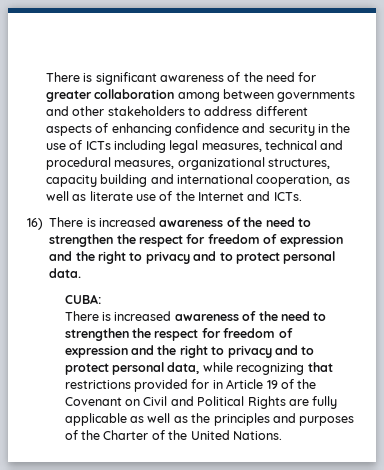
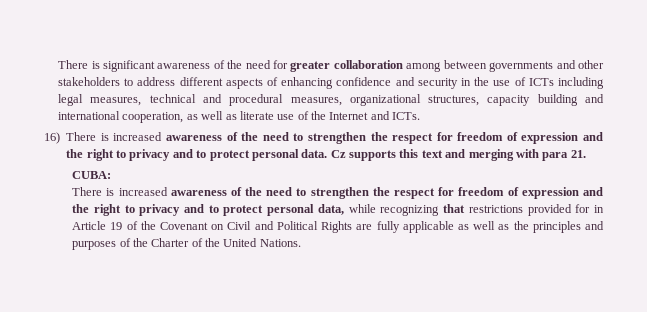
+ Cz supports this text and merging with para 21.

